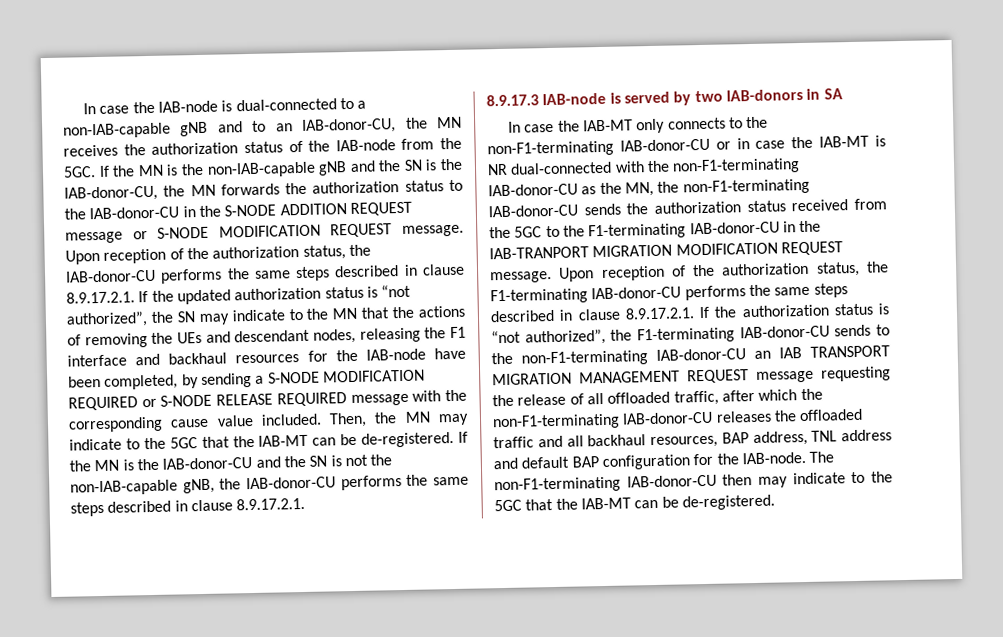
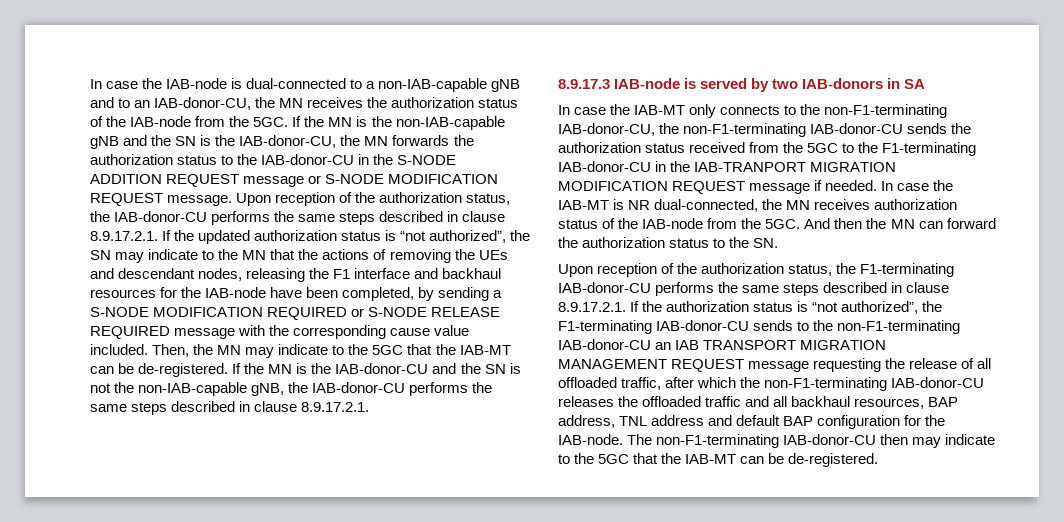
- In case the IAB-MT only connects to the non-F1-terminating IAB-donor-CU or in case the IAB-MT is NR dual-connected with the non-F1-terminating IAB-donor-CU as the MN, the non-F1-terminating IAB-donor-CU sends the authorization status received from the 5GC to the F1-terminating IAB-donor-CU in the IAB-TRANPORT MIGRATION MODIFICATION REQUEST message. Upon reception of the authorization status, the F1-terminating IAB-donor-CU performs the same steps described in clause 8.9.17.2.1. If the authorization status is “not authorized”, the F1-terminating IAB-donor-CU sends to the non-F1-terminating IAB-donor-CU an IAB TRANSPORT MIGRATION MANAGEMENT REQUEST message requesting the release of all offloaded traffic, after which the non-F1-terminating IAB-donor-CU releases the offloaded traffic and all backhaul resources, BAP address, TNL address and default BAP configuration for the IAB-node.
+ In case the IAB-MT only connects to the non-F1-terminating IAB-donor-CU, the non-F1-terminating IAB-donor-CU sends the authorization status received from the 5GC to the F1-terminating IAB-donor-CU in the IAB-TRANPORT MIGRATION MODIFICATION REQUEST message if needed. In case the IAB-MT is NR dual-connected, the MN receives authorization status of the IAB-node from the 5GC. And then the MN can forward the authorization status to the SN.
+ Upon reception of the authorization status, the F1-terminating IAB-donor-CU performs the same steps described in clause 8.9.17.2.1. If the authorization status is “not authorized”, the F1-terminating IAB-donor-CU sends to the non-F1-terminating IAB-donor-CU an IAB TRANSPORT MIGRATION MANAGEMENT REQUEST message requesting the release of all offloaded traffic, after which the non-F1-terminating IAB-donor-CU releases the offloaded traffic and all backhaul resources, BAP address, TNL address and default BAP configuration for the IAB-node.

